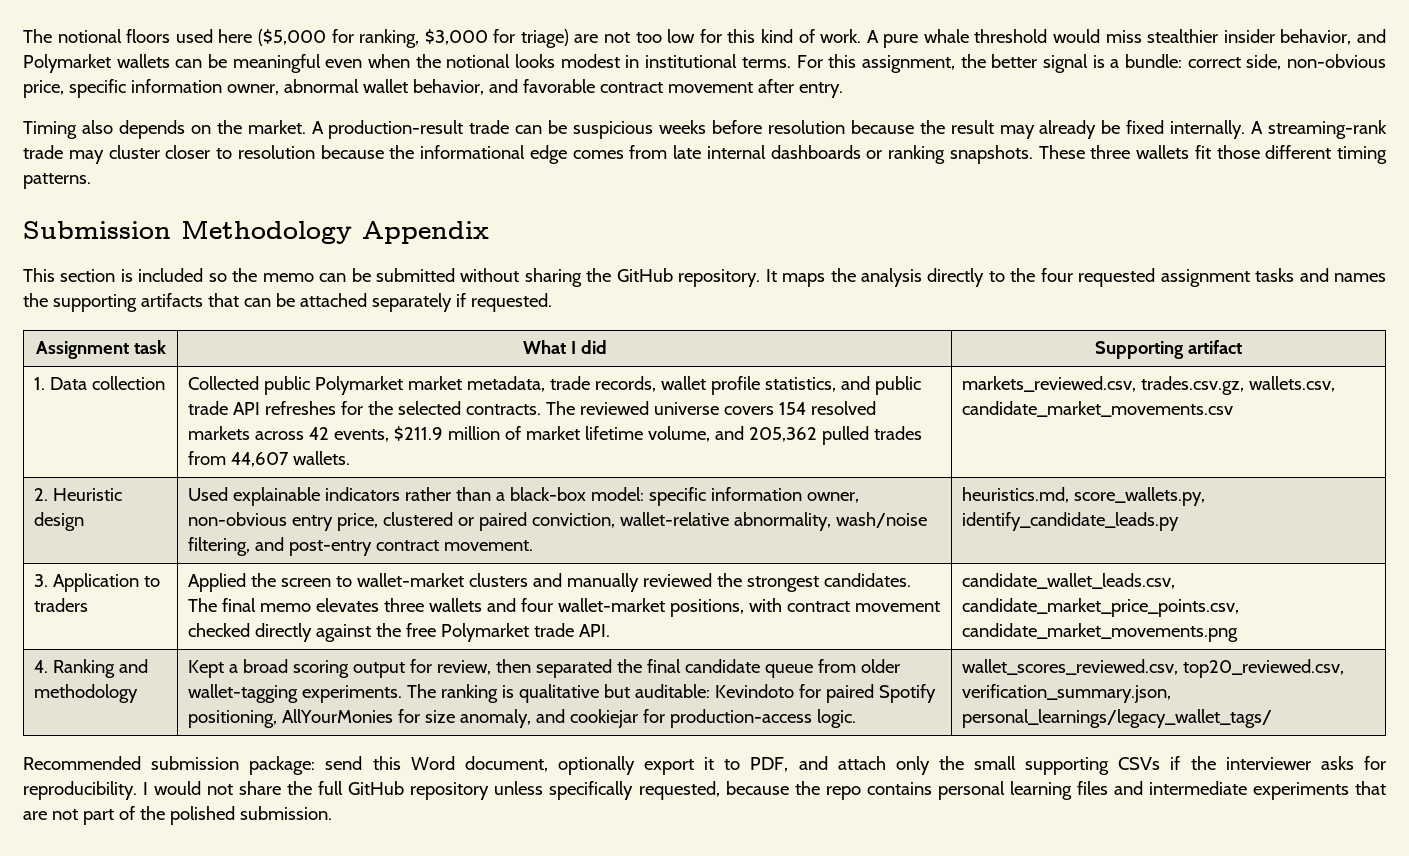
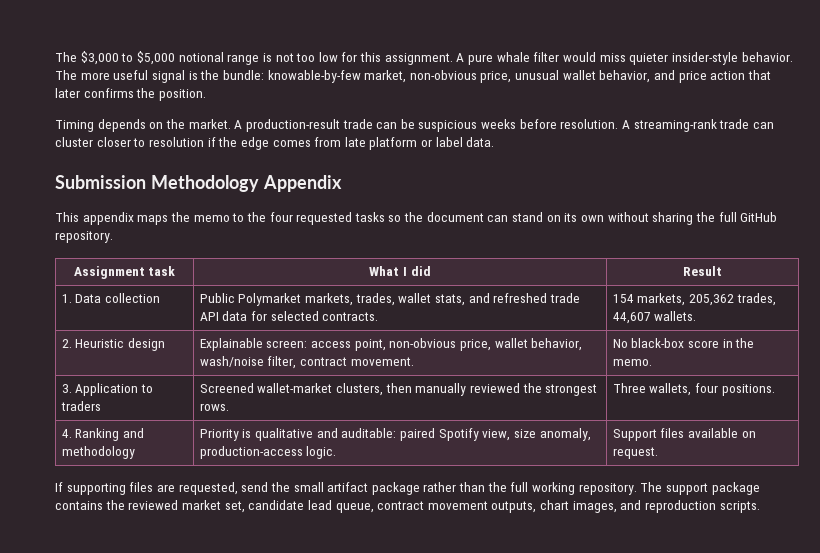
- The notional floors used here ($5,000 for ranking, $3,000 for triage) are not too low for this kind of work.
+ The $3,000 to $5,000 notional range is not too low for this assignment.
- A pure whale threshold would miss stealthier insider behavior, and Polymarket wallets can be meaningful even when the notional looks modest in institutional terms. For this assignment, the better signal is a bundle: correct side, non-obvious price, specific information owner, abnormal wallet behavior, and favorable contract movement after entry.
+ A pure whale filter would miss quieter insider-style behavior. The more useful signal is the bundle: knowable-by-few market, non-obvious price, unusual wallet behavior, and price action that later confirms the position.
- Timing also depends on the market.
+ Timing depends on the market.
- A production-result trade can be suspicious weeks before resolution because the result may already be fixed internally.
+ A production-result trade can be suspicious weeks before resolution.
- A streaming-rank trade may cluster closer to resolution because the informational edge comes from late internal dashboards or ranking snapshots. These three wallets fit those different timing patterns.
+ A streaming-rank trade can cluster closer to resolution if the edge comes from late platform or label data.
  Submission Methodology Appendix
- This section is included so the memo can be submitted without sharing the GitHub repository. It maps the analysis directly to the four requested assignment tasks and names the supporting artifacts that can be attached separately if requested.
+ This appendix maps the memo to the four requested tasks so the document can stand on its own without sharing the full GitHub repository.
- Assignment task | What I did | Supporting artifact
+ Assignment task | What I did | Result
- Collected public Polymarket market metadata, trade records, wallet profile statistics, and public trade API refreshes for the selected contracts. The reviewed universe covers 154 resolved markets across 42 events, $211.9 million of market lifetime volume, and 205,362 pulled trades from 44,607 wallets. | markets_reviewed.csv, trades.csv.gz, wallets.csv, candidate_market_movements.csv
- 2. Heuristic design | Used explainable indicators rather than a black-box model: specific information owner, non-obvious entry price, clustered or paired conviction, wallet-relative abnormality, wash/noise filtering, and post-entry contract movement. | heuristics.md, score_wallets.py, identify_candidate_leads.py
- 3. Application to traders | Applied the screen to wallet-market clusters and manually reviewed the strongest candidates. The final memo elevates three wallets and four wallet-market positions, with contract movement checked directly against the free Polymarket trade API. | candidate_wallet_leads.csv, candidate_market_price_points.csv, candidate_market_movements.png
- 4. Ranking and methodology | Kept a broad scoring output for review, then separated the final candidate queue from older wallet-tagging experiments. The ranking is qualitative but auditable: Kevindoto for paired Spotify positioning, AllYourMonies for size anomaly, and cookiejar for production-access logic. | wallet_scores_reviewed.csv, top20_reviewed.csv, verification_summary.json, personal_learnings/legacy_wallet_tags/
- Recommended submission package: send this Word document, optionally export it to PDF, and attach only the small supporting CSVs if the interviewer asks for reproducibility. I would not share the full GitHub repository unless specifically requested, because the repo contains personal learning files and intermediate experiments that are not part of the polished submission.
+ Public Polymarket markets, trades, wallet stats, and refreshed trade API data for selected contracts. | 154 markets, 205,362 trades, 44,607 wallets.
+ 2. Heuristic design | Explainable screen: access point, non-obvious price, wallet behavior, wash/noise filter, contract movement. | No black-box score in the memo.
+ 3. Application to traders | Screened wallet-market clusters, then manually reviewed the strongest rows. | Three wallets, four positions.
+ 4. Ranking and methodology | Priority is qualitative and auditable: paired Spotify view, size anomaly, production-access logic. | Support files available on request.
+ If supporting files are requested, send the small artifact package rather than the full working repository. The support package contains the reviewed market set, candidate lead queue, contract movement outputs, chart images, and reproduction scripts.

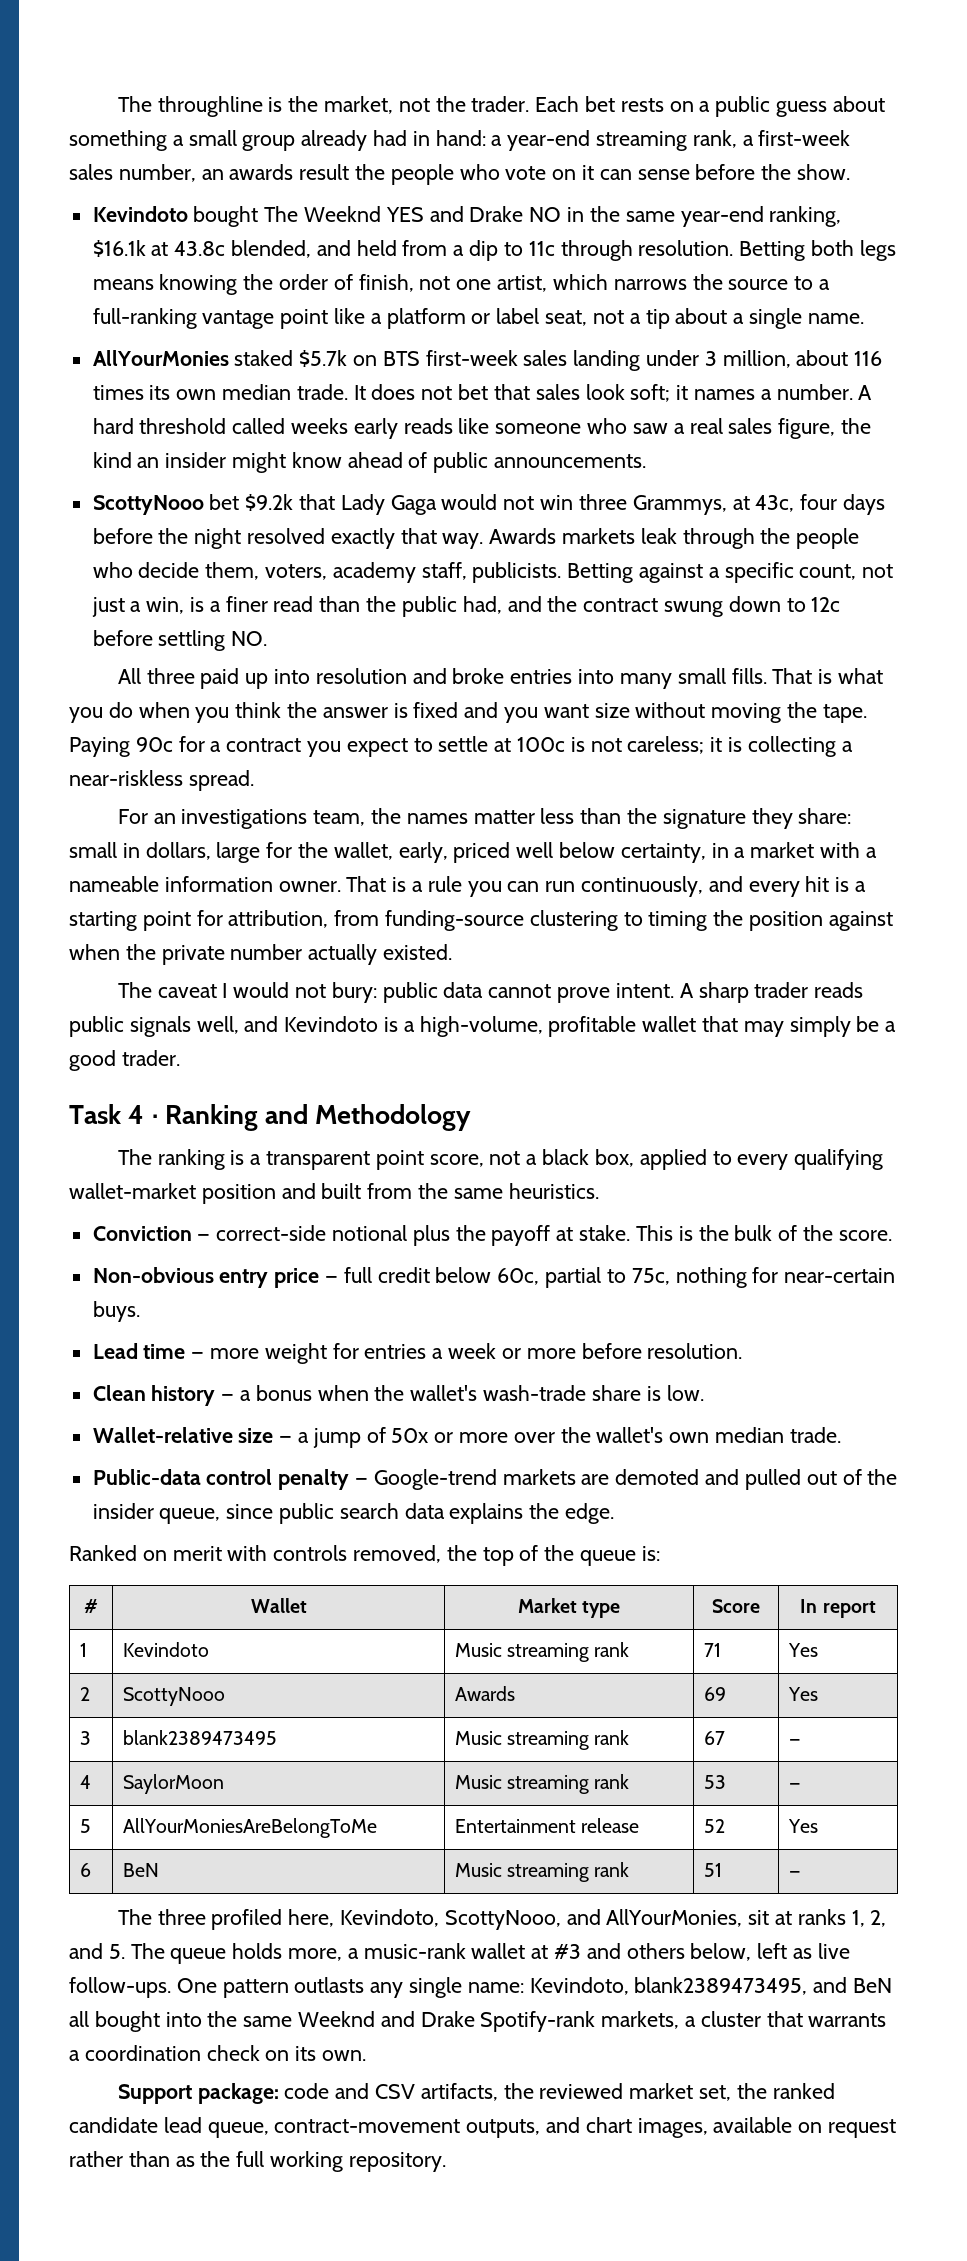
- The $3,000 to $5,000 notional range is not too low for this assignment. A pure whale filter would miss quieter insider-style behavior. The more useful signal is the bundle: knowable-by-few market, non-obvious price, unusual wallet behavior, and price action that later confirms the position.
- Timing depends on the market. A production-result trade can be suspicious weeks before resolution. A streaming-rank trade can cluster closer to resolution if the edge comes from late platform or label data.
- Submission Methodology Appendix
- This appendix maps the memo to the four requested tasks so the document can stand on its own without sharing the full GitHub repository.
- Assignment task | What I did | Result
- 1. Data collection | Public Polymarket markets, trades, wallet stats, and refreshed trade API data for selected contracts. | 154 markets, 205,362 trades, 44,607 wallets.
- 2. Heuristic design | Explainable screen: access point, non-obvious price, wallet behavior, wash/noise filter, contract movement. | No black-box score in the memo.
- 3. Application to traders | Screened wallet-market clusters, then manually reviewed the strongest rows. | Three wallets, four positions.
- 4. Ranking and methodology | Priority is qualitative and auditable: paired Spotify view, size anomaly, production-access logic. | Support files available on request.
- If supporting files are requested, send the small artifact package rather than the full working repository. The support package contains the reviewed market set, candidate lead queue, contract movement outputs, chart images, and reproduction scripts.
+ The throughline is the market, not the trader. Each bet rests on a public guess about something a small group already had in hand: a year-end streaming rank, a first-week sales number, an awards result the people who vote on it can sense before the show.
+ Kevindoto bought The Weeknd YES and Drake NO in the same year-end ranking, $16.1k at 43.8c blended, and held from a dip to 11c through resolution. Betting both legs means knowing the order of finish, not one artist, which narrows the source to a full-ranking vantage point like a platform or label seat, not a tip about a single name.
+ AllYourMonies staked $5.7k on BTS first-week sales landing under 3 million, about 116 times its own median trade. It does not bet that sales look soft; it names a number. A hard threshold called weeks early reads like someone who saw a real sales figure, the kind an insider might know ahead of public announcements.
+ ScottyNooo bet $9.2k that Lady Gaga would not win three Grammys, at 43c, four days before the night resolved exactly that way. Awards markets leak through the people who decide them, voters, academy staff, publicists. Betting against a specific count, not just a win, is a finer read than the public had, and the contract swung down to 12c before settling NO.
+ All three paid up into resolution and broke entries into many small fills. That is what you do when you think the answer is fixed and you want size without moving the tape. Paying 90c for a contract you expect to settle at 100c is not careless; it is collecting a near-riskless spread.
+ For an investigations team, the names matter less than the signature they share: small in dollars, large for the wallet, early, priced well below certainty, in a market with a nameable information owner. That is a rule you can run continuously, and every hit is a starting point for attribution, from funding-source clustering to timing the position against when the private number actually existed.
+ The caveat I would not bury: public data cannot prove intent. A sharp trader reads public signals well, and Kevindoto is a high-volume, profitable wallet that may simply be a good trader.
+ Task 4 · Ranking and Methodology
+ The ranking is a transparent point score, not a black box, applied to every qualifying wallet-market position and built from the same heuristics.
+ Conviction — correct-side notional plus the payoff at stake. This is the bulk of the score.
+ Non-obvious entry price — full credit below 60c, partial to 75c, nothing for near-certain buys.
+ Lead time — more weight for entries a week or more before resolution.
+ Clean history — a bonus when the wallet's wash-trade share is low.
+ Wallet-relative size — a jump of 50x or more over the wallet's own median trade.
+ Public-data control penalty — Google-trend markets are demoted and pulled out of the insider queue, since public search data explains the edge.
+ Ranked on merit with controls removed, the top of the queue is:
+ # | Wallet | Market type | Score | In report
+ 1 | Kevindoto | Music streaming rank | 71 | Yes
+ 2 | ScottyNooo | Awards | 69 | Yes
+ 3 | blank2389473495 | Music streaming rank | 67 | —
+ 4 | SaylorMoon | Music streaming rank | 53 | —
+ 5 | AllYourMoniesAreBelongToMe | Entertainment release | 52 | Yes
+ 6 | BeN | Music streaming rank | 51 | —
+ The three profiled here, Kevindoto, ScottyNooo, and AllYourMonies, sit at ranks 1, 2, and 5. The queue holds more, a music-rank wallet at #3 and others below, left as live follow-ups. One pattern outlasts any single name: Kevindoto, blank2389473495, and BeN all bought into the same Weeknd and Drake Spotify-rank markets, a cluster that warrants a coordination check on its own.
+ Support package: code and CSV artifacts, the reviewed market set, the ranked candidate lead queue, contract-movement outputs, and chart images, available on request rather than as the full working repository.

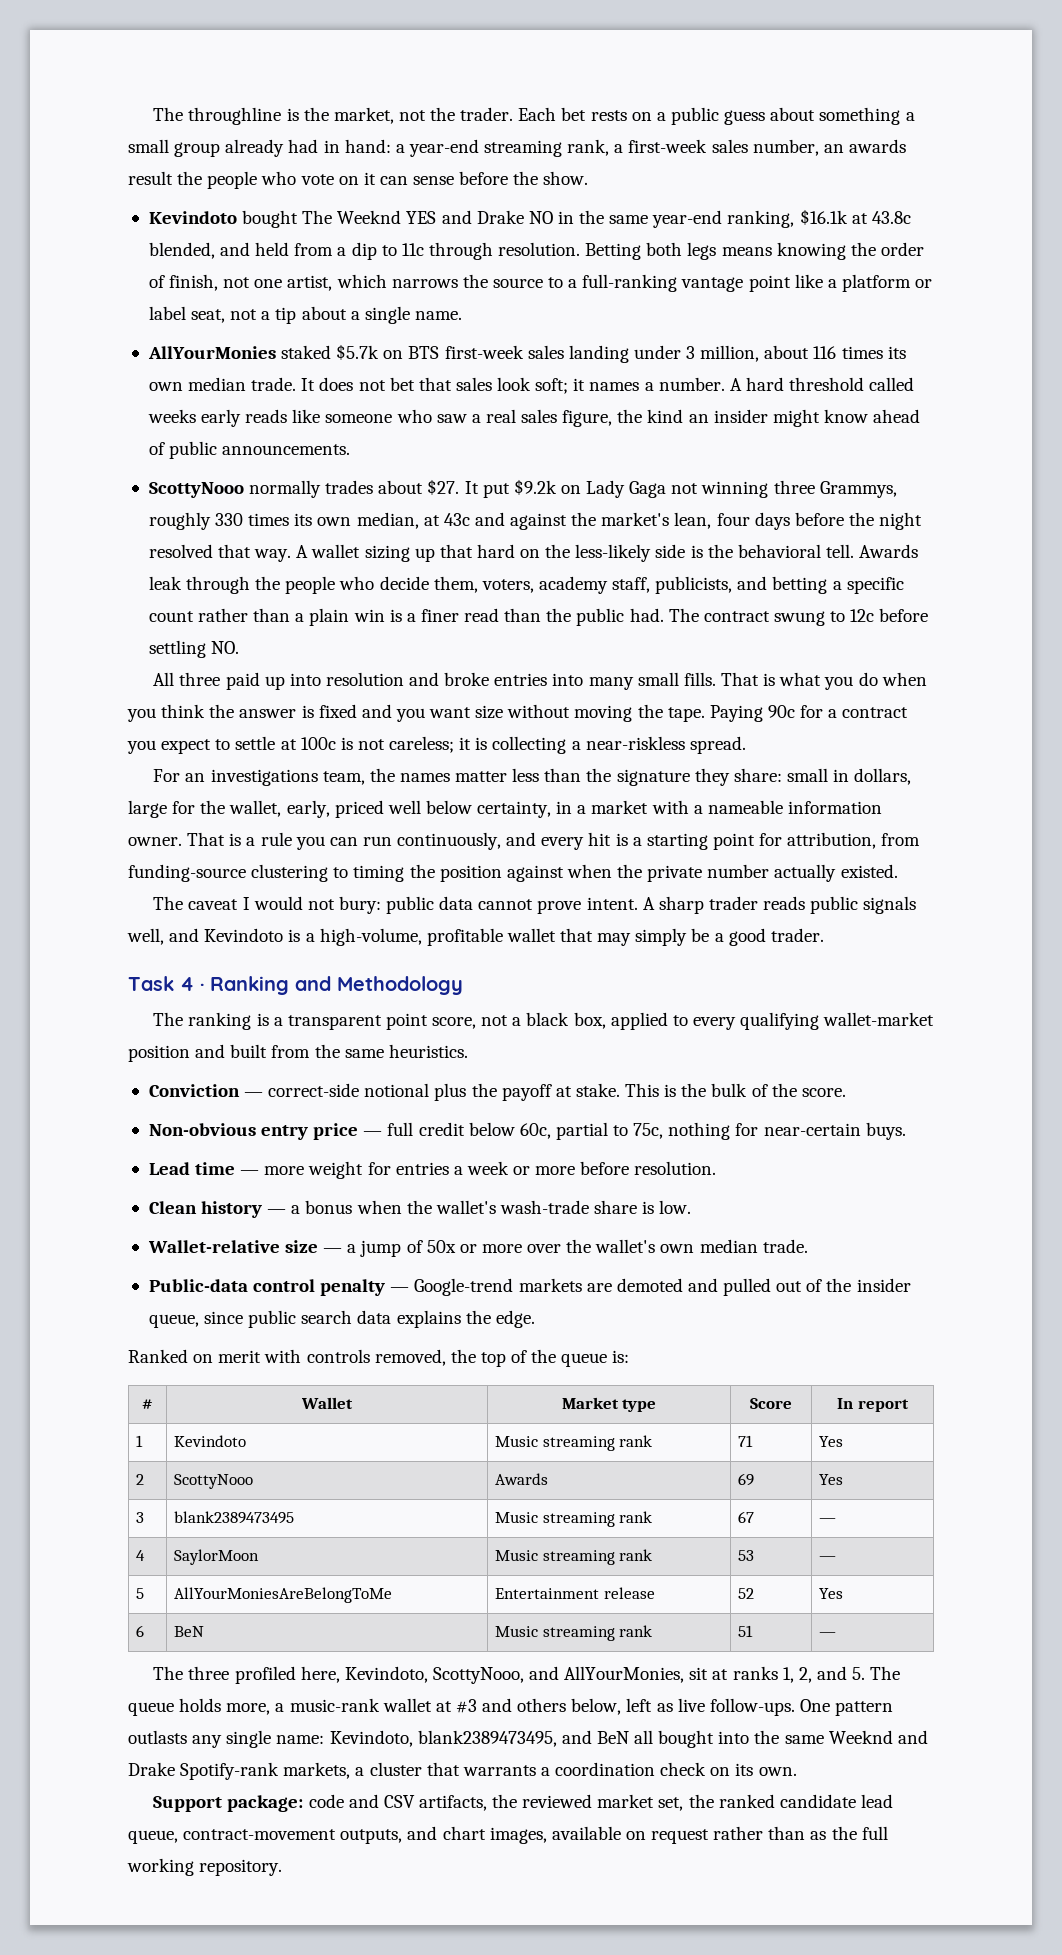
- ScottyNooo bet $9.2k that Lady Gaga would not win three Grammys, at 43c, four days before the night resolved exactly that way.
+ ScottyNooo normally trades about $27. It put $9.2k on Lady Gaga not winning three Grammys, roughly 330 times its own median, at 43c and against the market's lean, four days before the night resolved that way.
- Awards markets leak through the people who decide them, voters, academy staff, publicists. Betting against a specific count, not just a win, is a finer read than the public had, and the contract swung down to 12c before settling NO.
+ A wallet sizing up that hard on the less-likely side is the behavioral tell. Awards leak through the people who decide them, voters, academy staff, publicists, and betting a specific count rather than a plain win is a finer read than the public had. The contract swung to 12c before settling NO.

